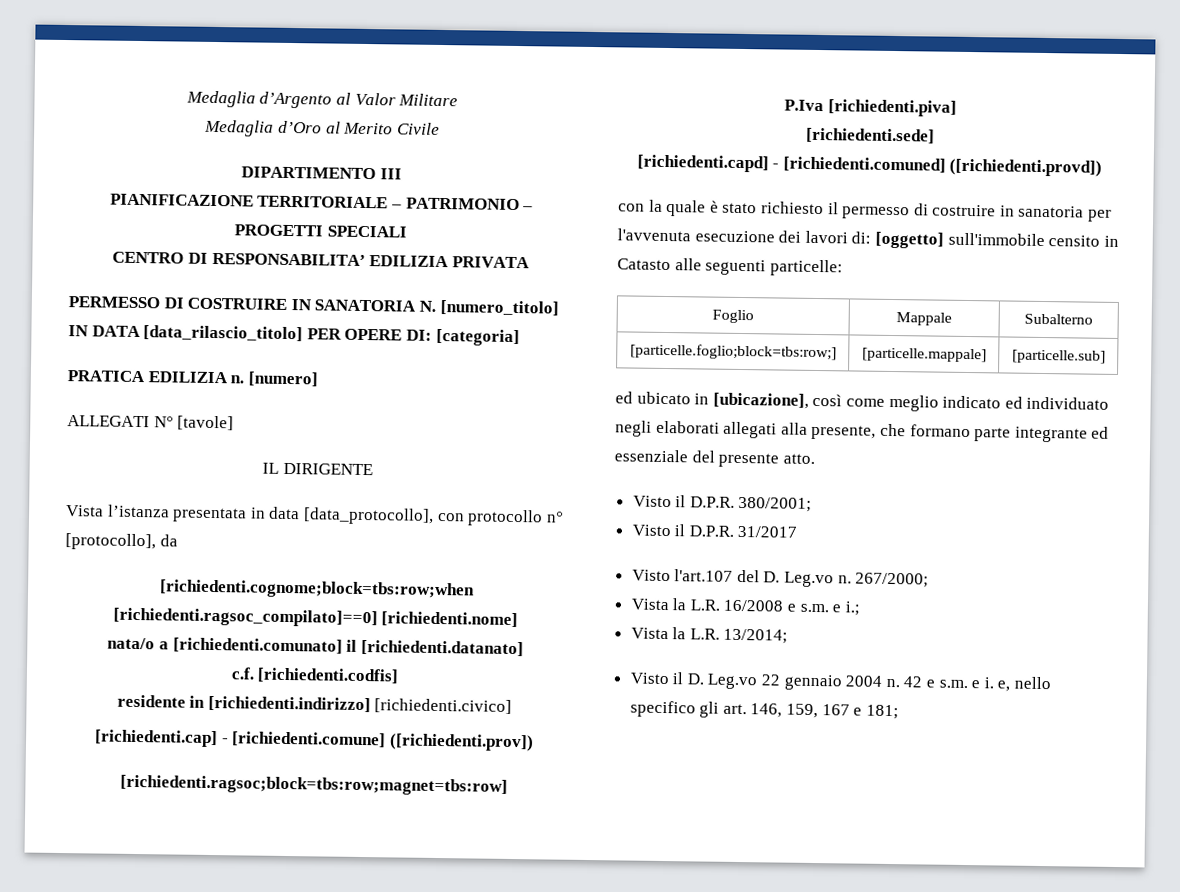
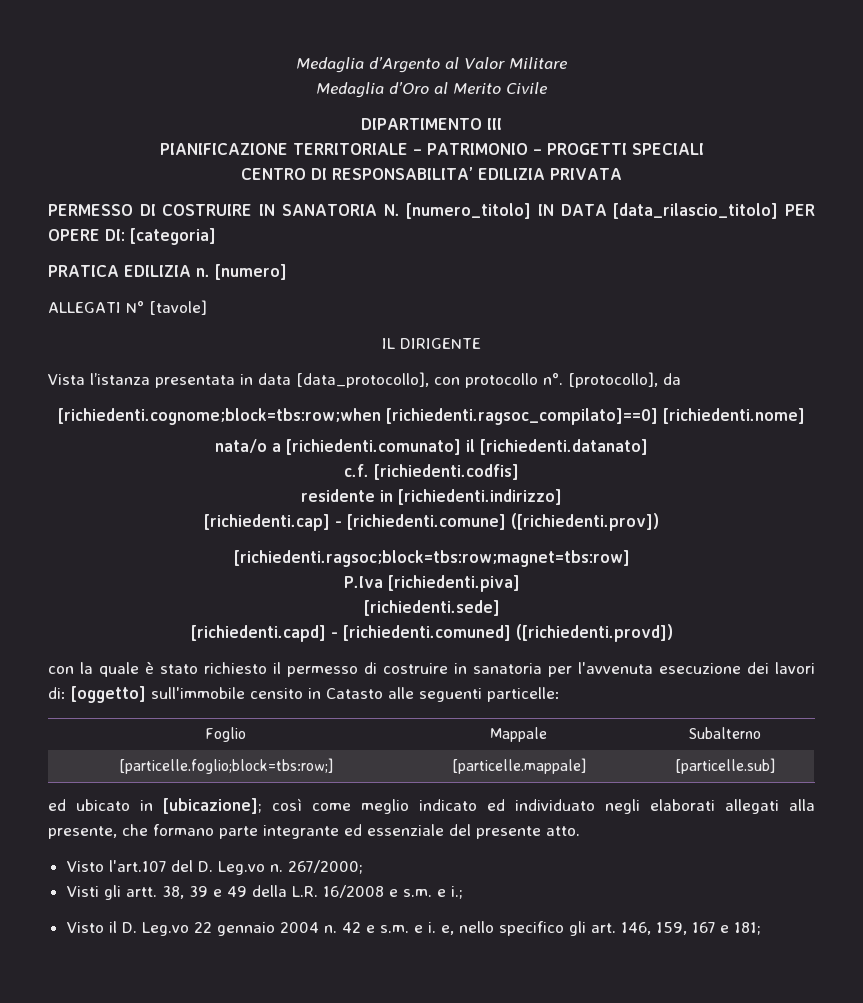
- Vista l’istanza presentata in data [data_protocollo], con protocollo n° [protocollo], da
+ Vista l’istanza presentata in data [data_protocollo], con protocollo n°. [protocollo], da
- residente in [richiedenti.indirizzo] [richiedenti.civico]
+ residente in [richiedenti.indirizzo]
- ed ubicato in [ubicazione], così come meglio indicato ed individuato negli elaborati allegati alla presente, che formano parte integrante ed essenziale del presente atto.
+ ed ubicato in [ubicazione]; così come meglio indicato ed individuato negli elaborati allegati alla presente, che formano parte integrante ed essenziale del presente atto.
- Visto il D.P.R. 380/2001;
- Visto il D.P.R. 31/2017
- Vista la L.R. 16/2008 e s.m. e i.;
+ Visti gli artt. 38, 39 e 49 della L.R. 16/2008 e s.m. e i.;
- Vista la L.R. 13/2014;

